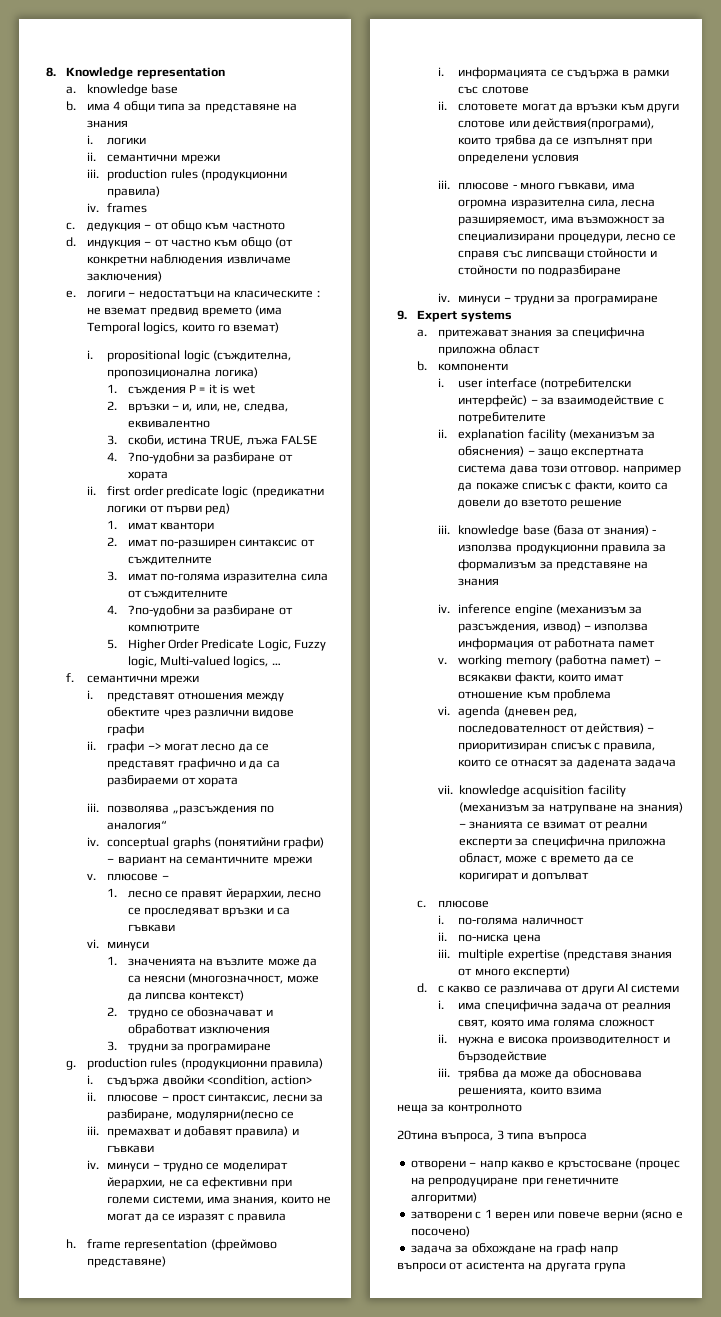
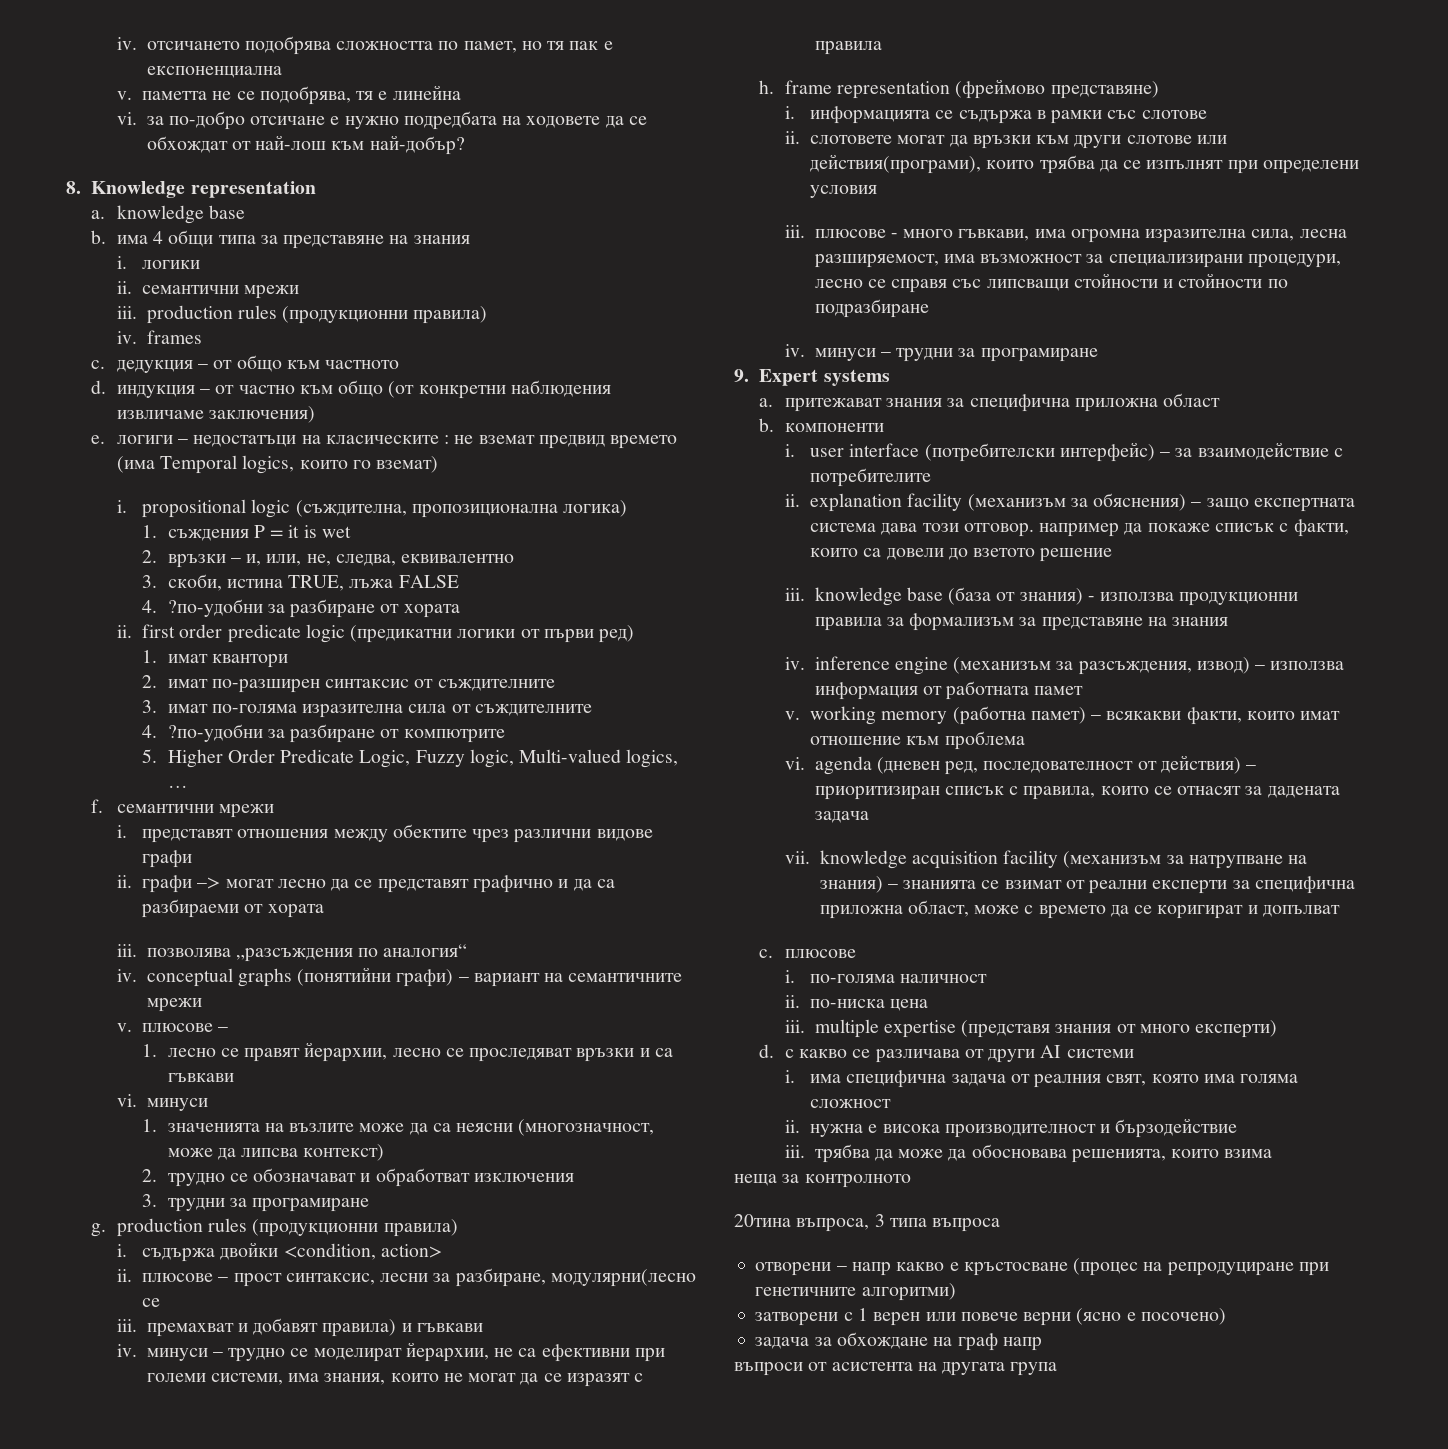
+ iv. отсичането подобрява сложността по памет, но тя пак е експоненциална
+ v. паметта не се подобрява, тя е линейна
+ vi. за по-добро отсичане е нужно подредбата на ходовете да се обхождат от най-лош към най-добър?

